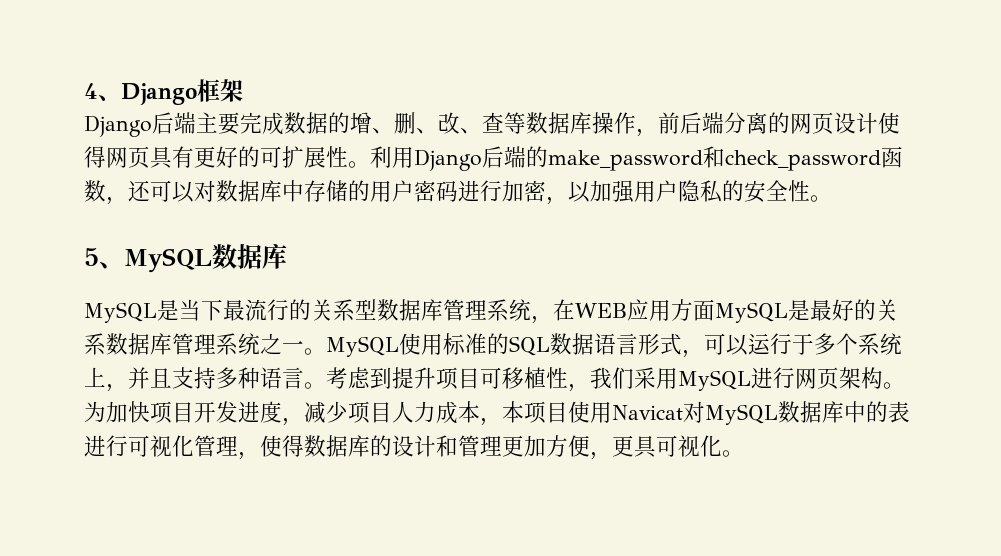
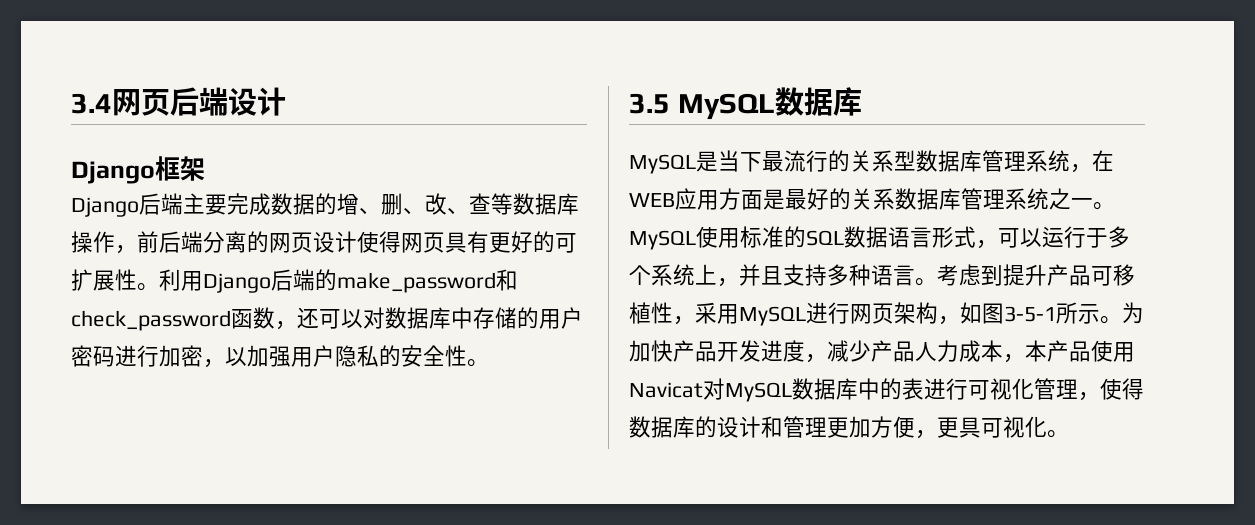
- 4、Django框架
+ 3.4网页后端设计
+ Django框架
- 5、MySQL数据库
+ 3.5 MySQL数据库
- MySQL是当下最流行的关系型数据库管理系统，在WEB应用方面MySQL是最好的关系数据库管理系统之一。
+ MySQL是当下最流行的关系型数据库管理系统，在WEB应用方面是最好的关系数据库管理系统之一。
- 考虑到提升项目可移植性，我们采用MySQL进行网页架构。
+ 考虑到提升产品可移植性，采用MySQL进行网页架构，如图3-5-1所示。
- 为加快项目开发进度，减少项目人力成本，本项目使用Navicat对MySQL数据库中的表进行可视化管理，使得数据库的设计和管理更加方便，更具可视化。
+ 为加快产品开发进度，减少产品人力成本，本产品使用Navicat对MySQL数据库中的表进行可视化管理，使得数据库的设计和管理更加方便，更具可视化。

